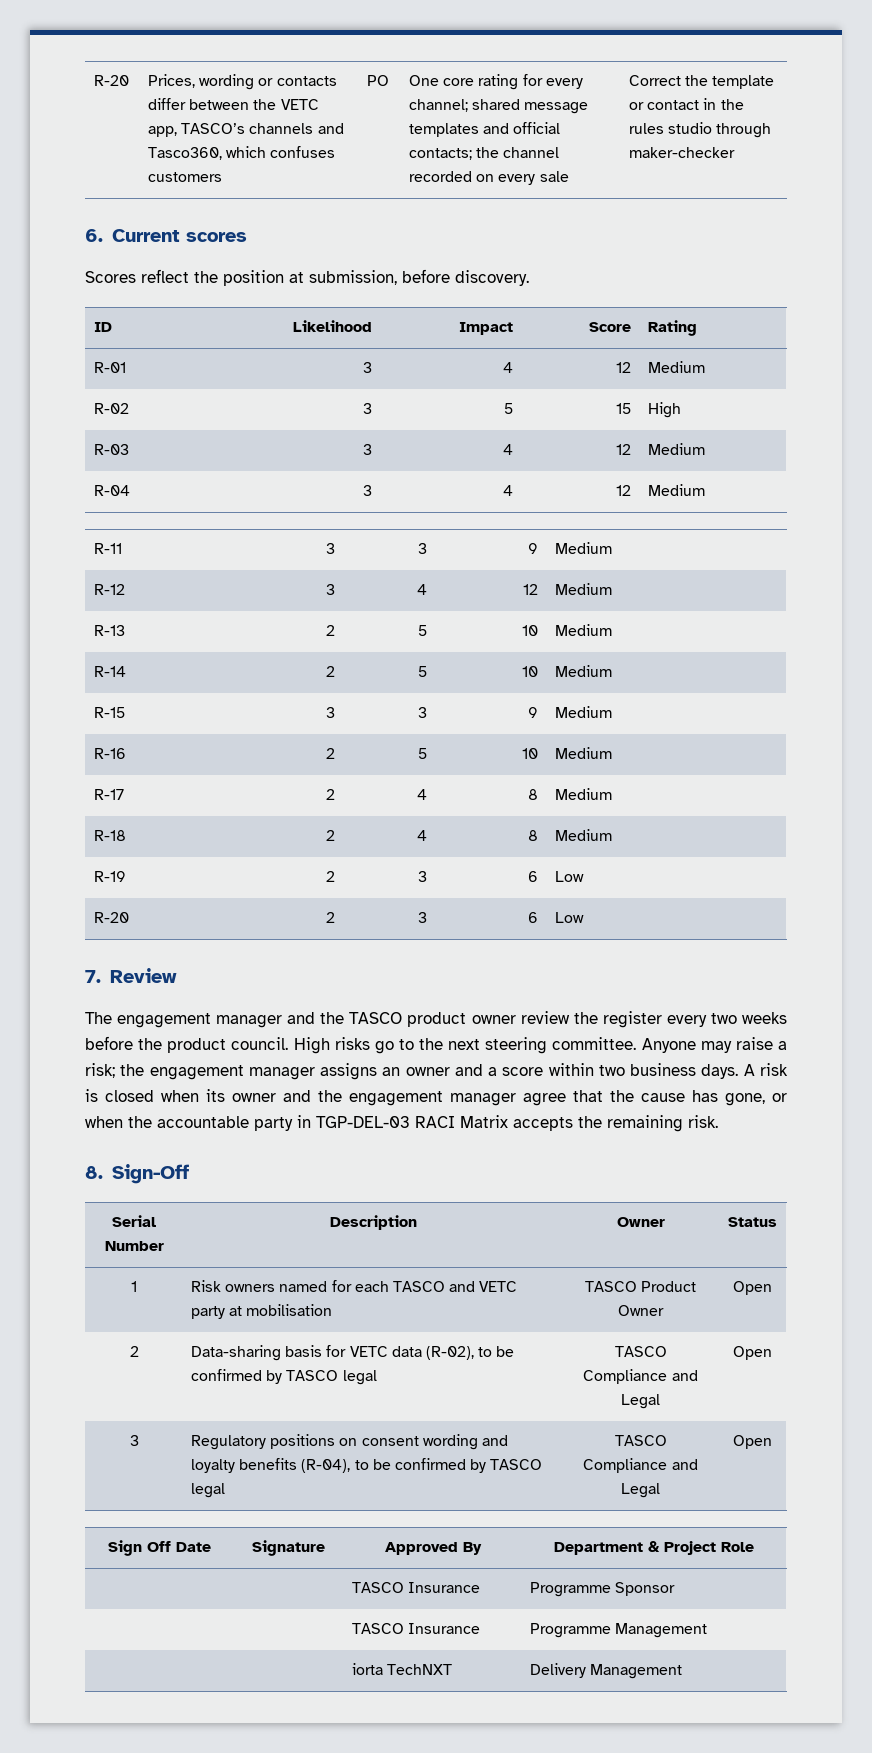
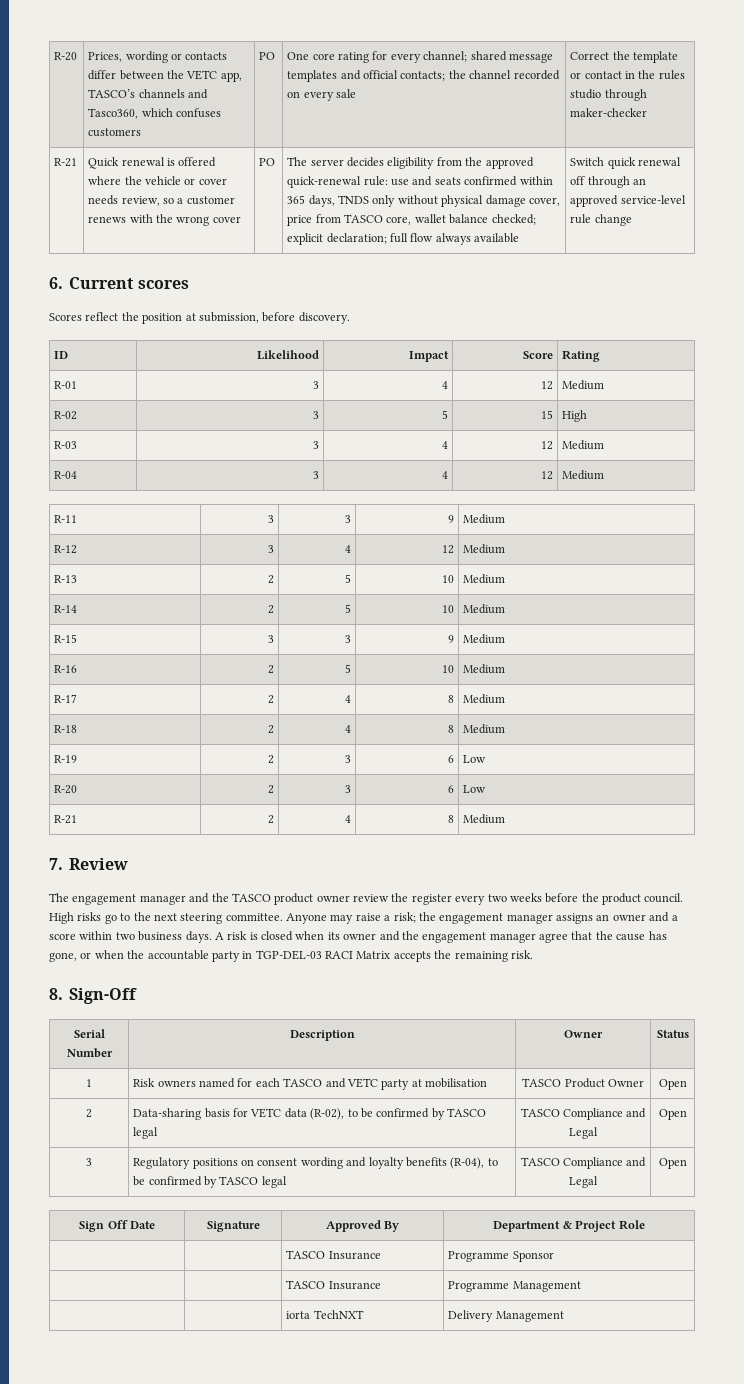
+ R-21 | Quick renewal is offered where the vehicle or cover needs review, so a customer renews with the wrong cover | PO | The server decides eligibility from the approved quick-renewal rule: use and seats confirmed within 365 days, TNDS only without physical damage cover, price from TASCO core, wallet balance checked; explicit declaration; full flow always available | Switch quick renewal off through an approved service-level rule change
+ R-21 | 2 | 4 | 8 | Medium

